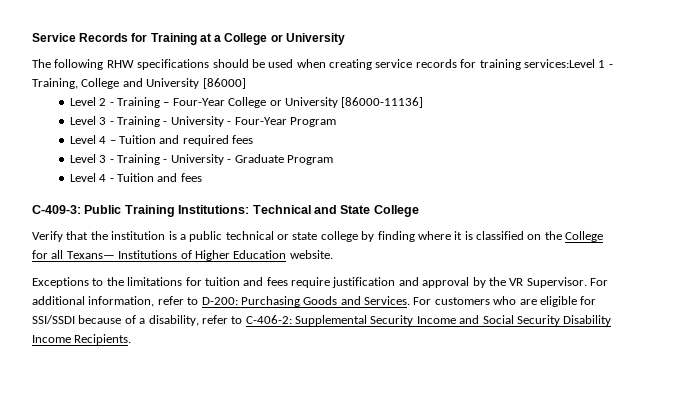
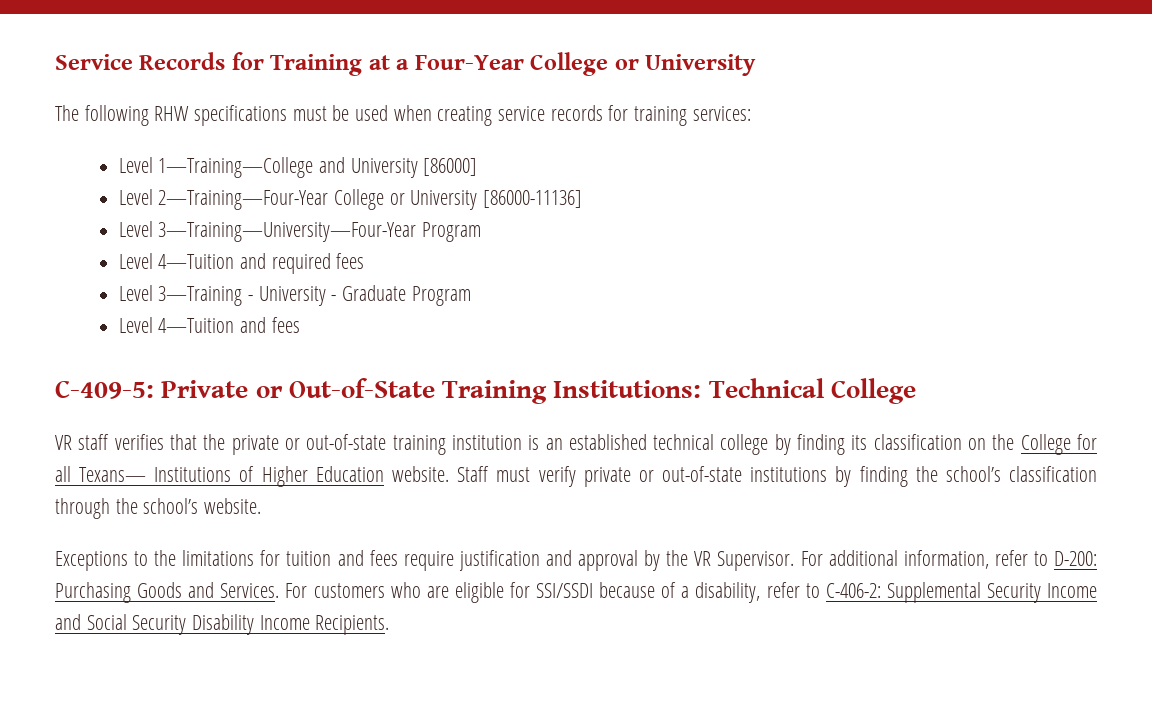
- Service Records for Training at a College or University
+ Service Records for Training at a Four-Year College or University
- The following RHW specifications should be used when creating service records for training services:Level 1 - Training, College and University [86000]
+ The following RHW specifications must be used when creating service records for training services:
+ Level 1—Training—College and University [86000]
- Level 2 - Training – Four-Year College or University [86000-11136]
+ Level 2—Training—Four-Year College or University [86000-11136]
- Level 3 - Training - University - Four-Year Program
- Level 4 – Tuition and required fees
+ Level 3—Training—University—Four-Year Program
+ Level 4—Tuition and required fees
- Level 3 - Training - University - Graduate Program
+ Level 3—Training - University - Graduate Program
- Level 4 - Tuition and fees
+ Level 4—Tuition and fees
- C-409-3: Public Training Institutions: Technical and State College
+ C-409-5: Private or Out-of-State Training Institutions: Technical College
- Verify that the institution is a public technical or state college by finding where it is classified on the College for all Texans— Institutions of Higher Education website.
+ VR staff verifies that the private or out-of-state training institution is an established technical college by finding its classification on the College for all Texans— Institutions of Higher Education website. Staff must verify private or out-of-state institutions by finding the school’s classification through the school’s website.

